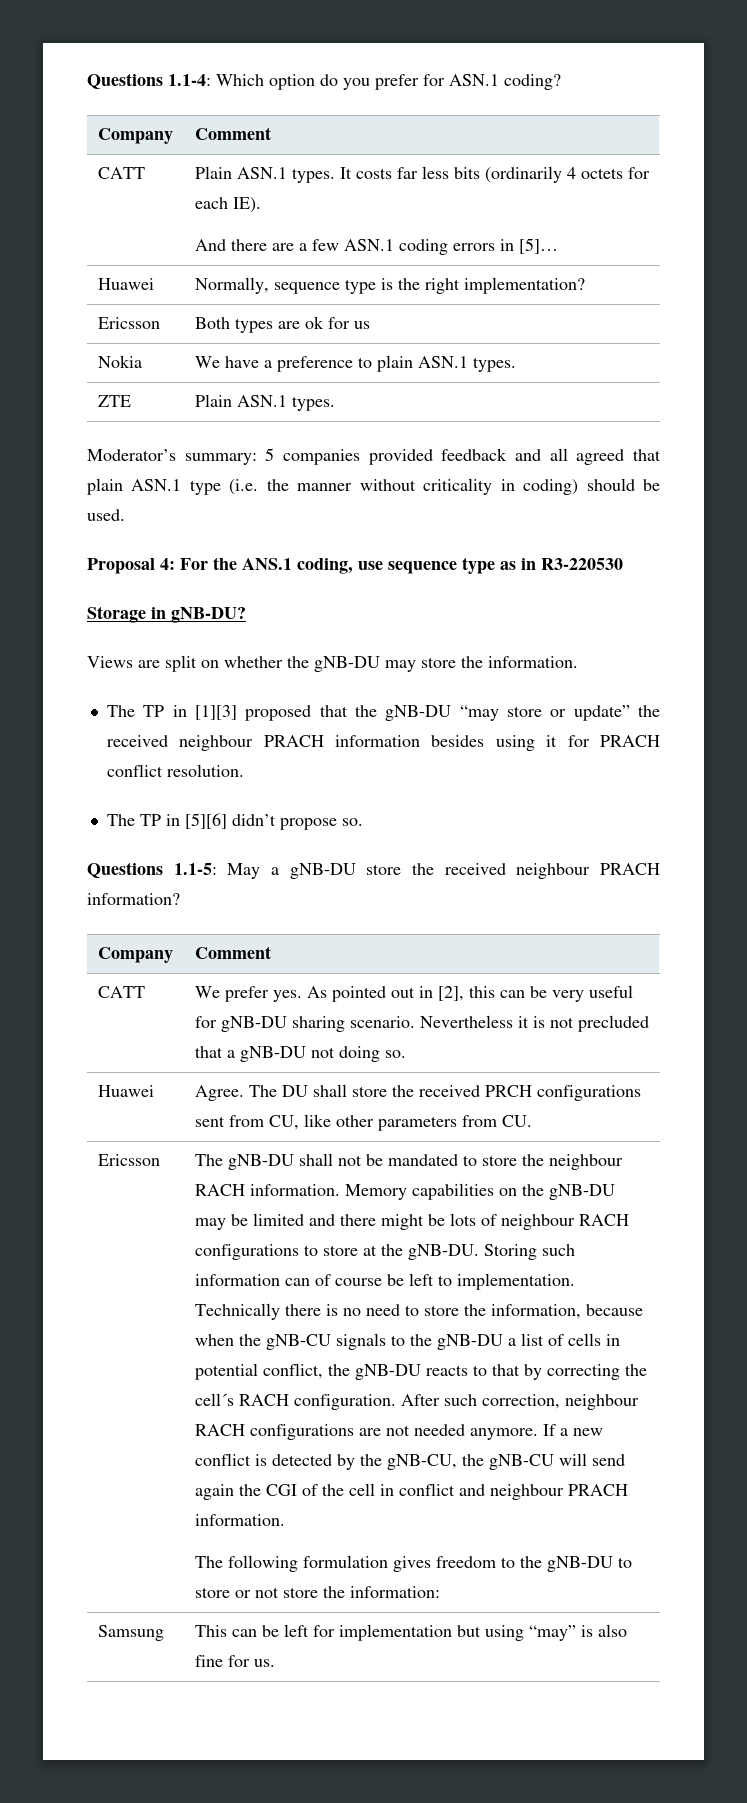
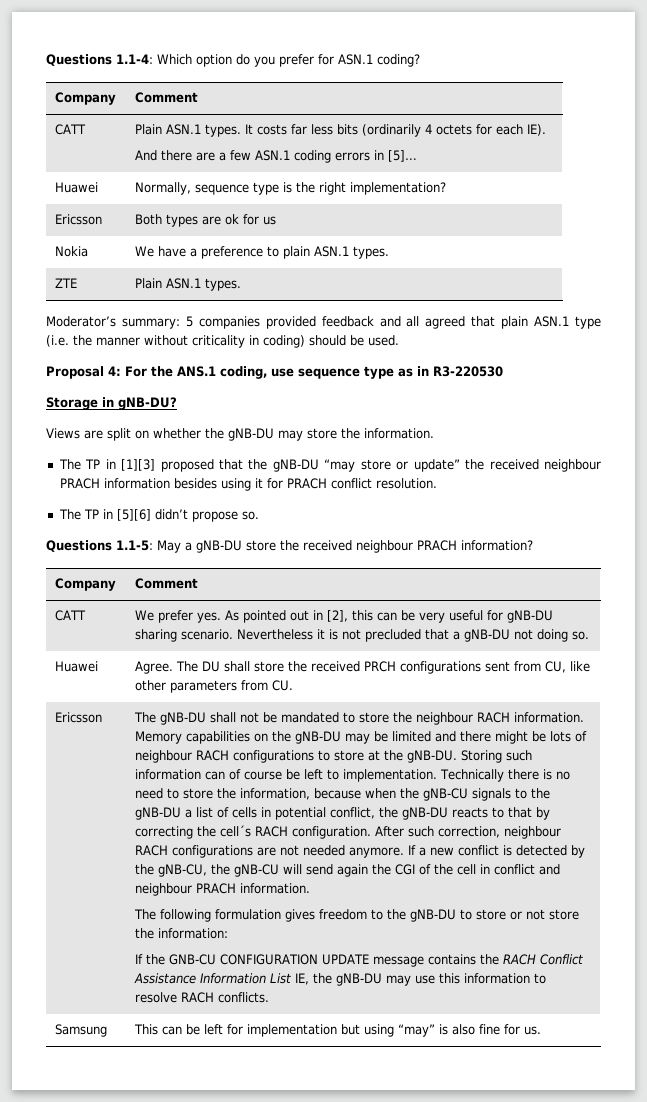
+ If the GNB-CU CONFIGURATION UPDATE message contains the RACH Conflict Assistance Information List IE, the gNB-DU may use this information to resolve RACH conflicts.

